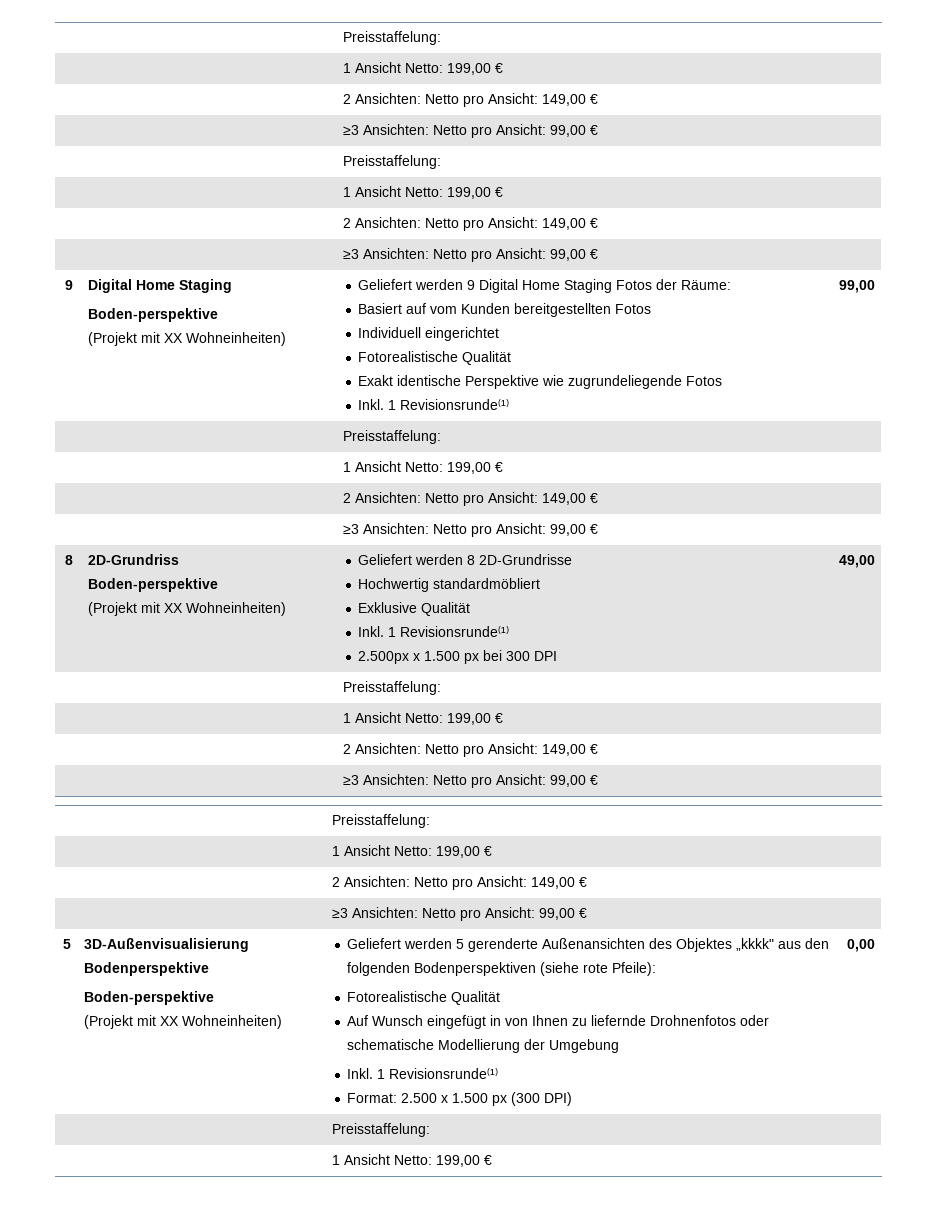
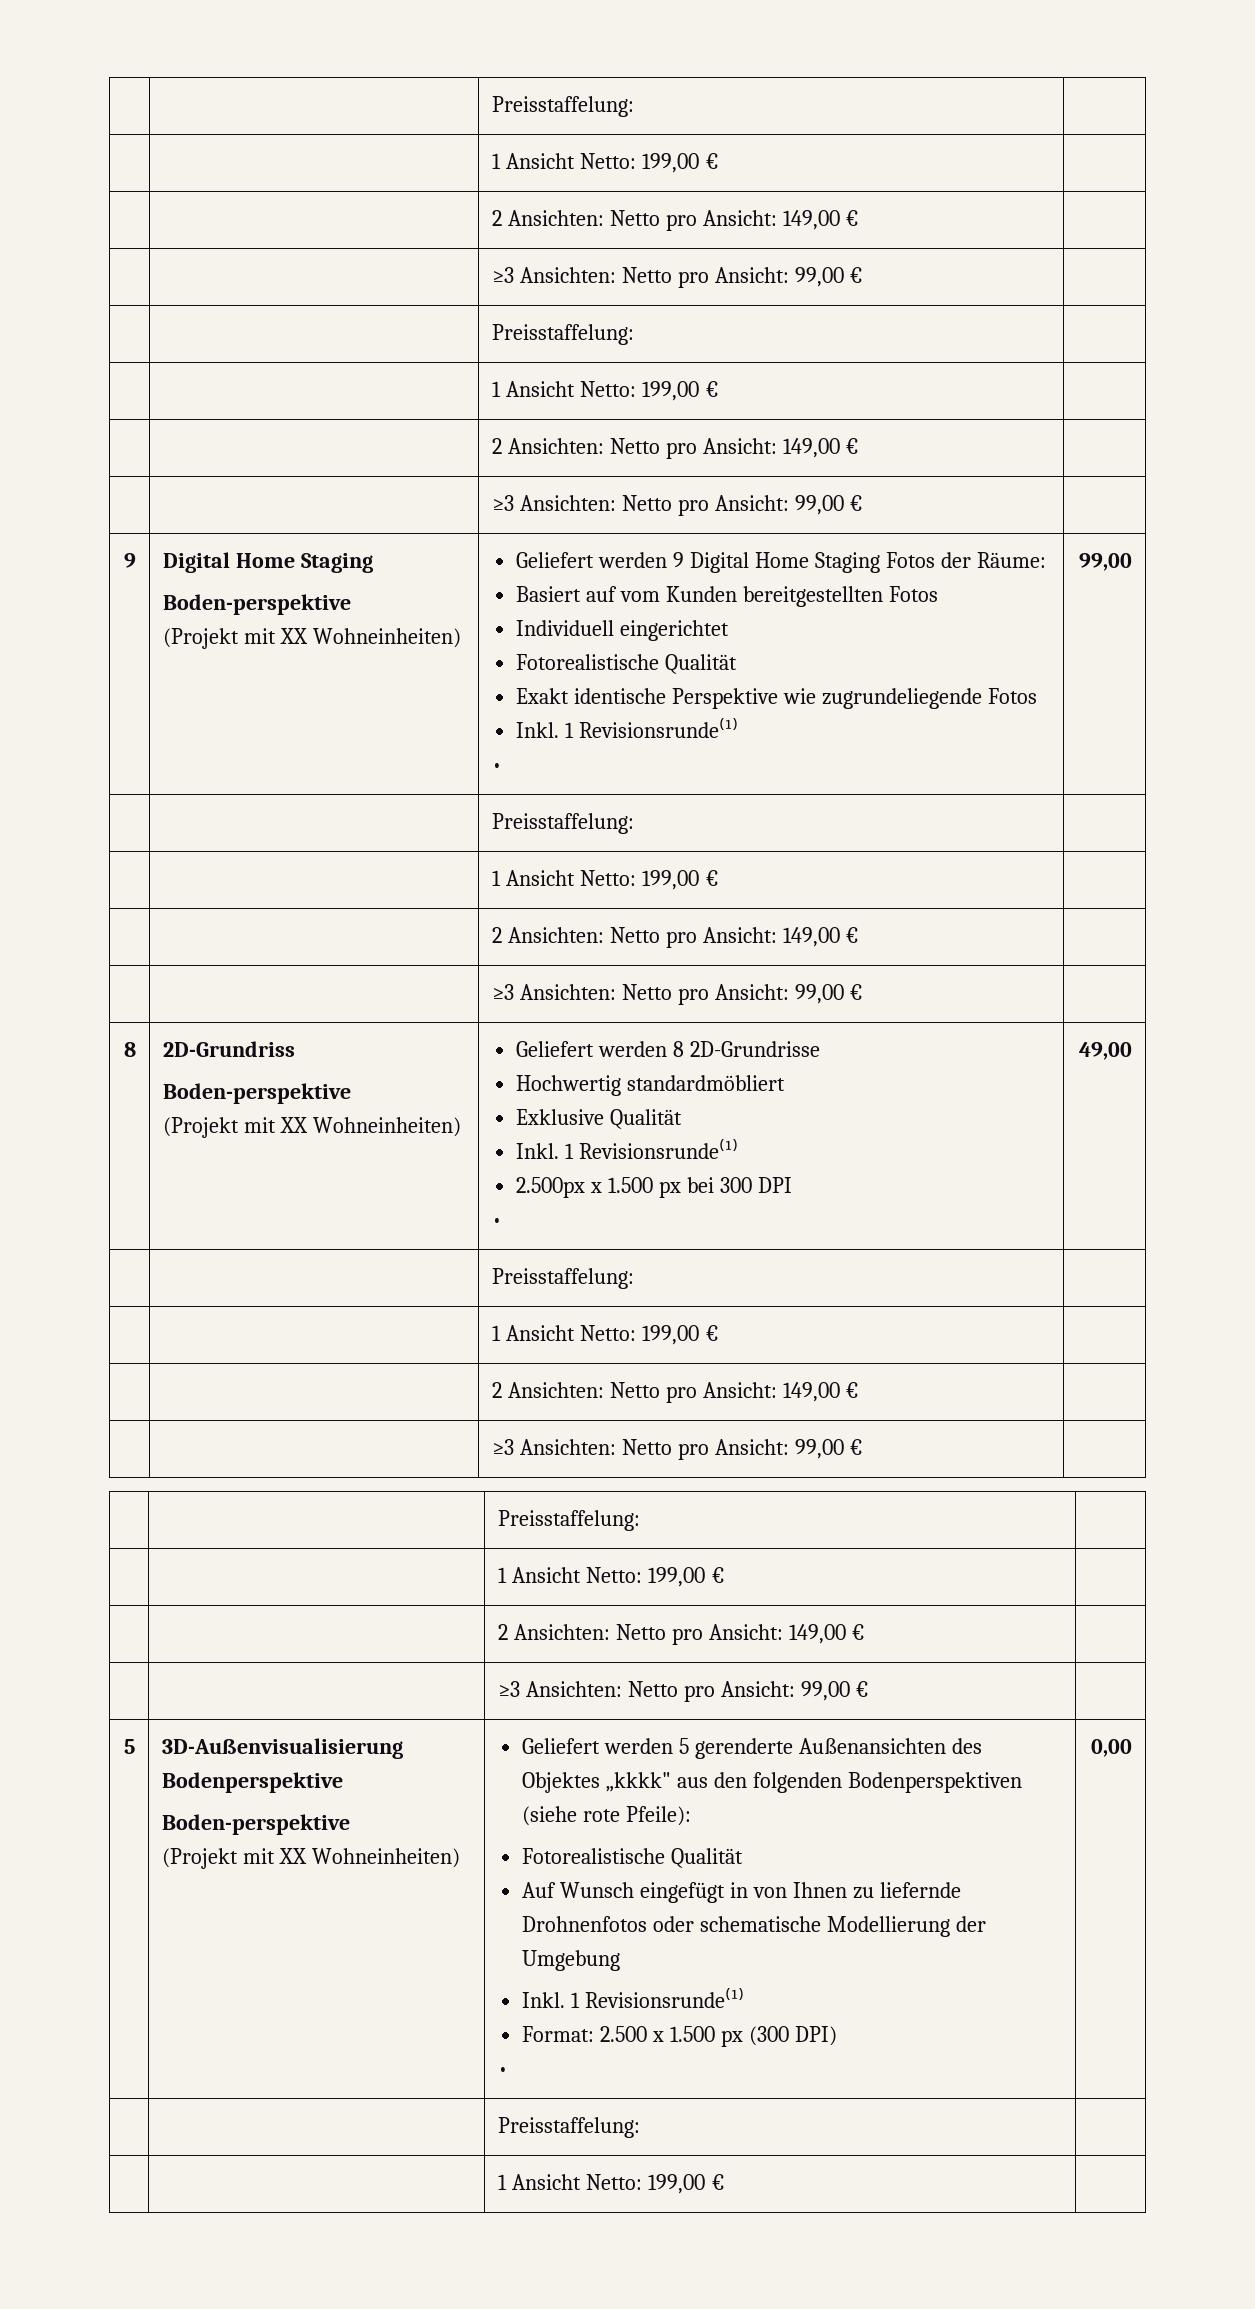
  9 | Digital Home Staging
  Boden-perspektive
  (Projekt mit XX Wohneinheiten) | Geliefert werden 9 Digital Home Staging Fotos der Räume:
  Basiert auf vom Kunden bereitgestellten Fotos
  Individuell eingerichtet
  Fotorealistische Qualität
  Exakt identische Perspektive wie zugrundeliegende Fotos
- Inkl. 1 Revisionsrunde⁽¹⁾ | 99,00
+ Inkl. 1 Revisionsrunde⁽¹⁾
+ • | 99,00
  8 | 2D-Grundriss
  Boden-perspektive
  (Projekt mit XX Wohneinheiten) | Geliefert werden 8 2D-Grundrisse
  Hochwertig standardmöbliert
  Exklusive Qualität
  Inkl. 1 Revisionsrunde⁽¹⁾
- 2.500px x 1.500 px bei 300 DPI | 49,00
+ 2.500px x 1.500 px bei 300 DPI
+ • | 49,00
  Format: 2.500 x 1.500 px (300 DPI)
+ •

